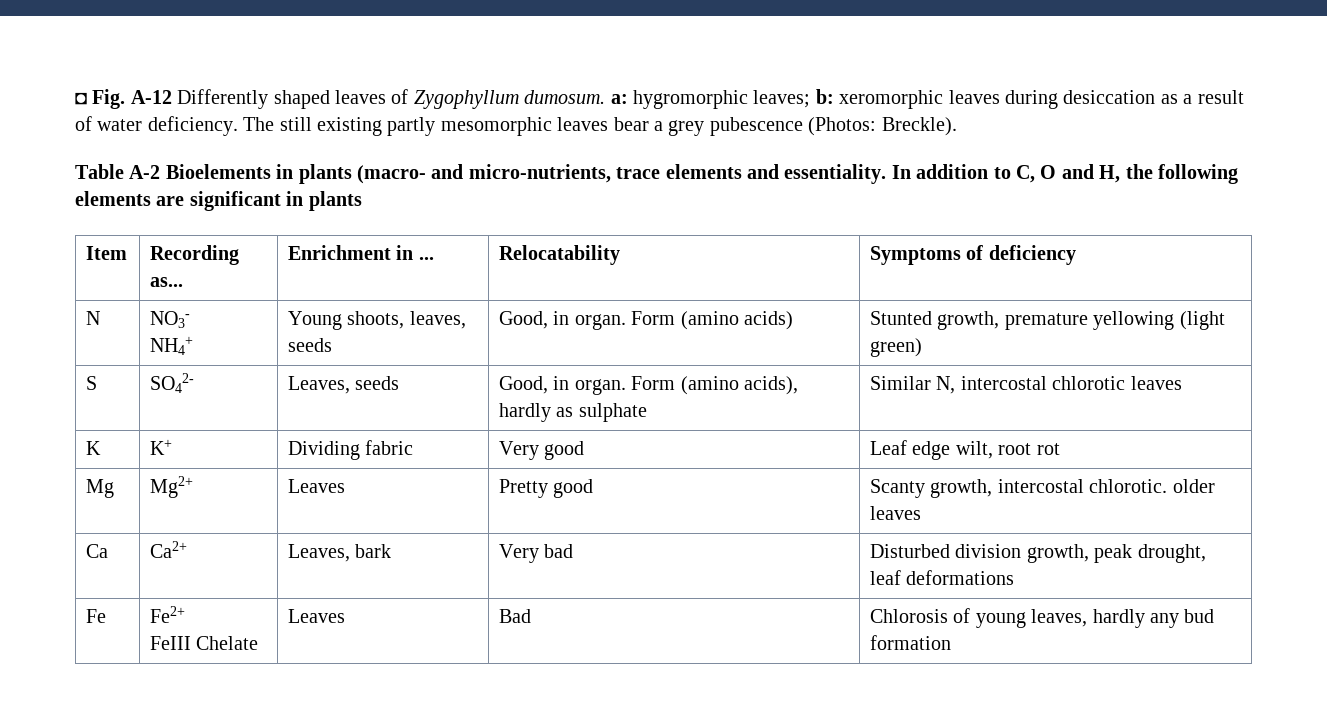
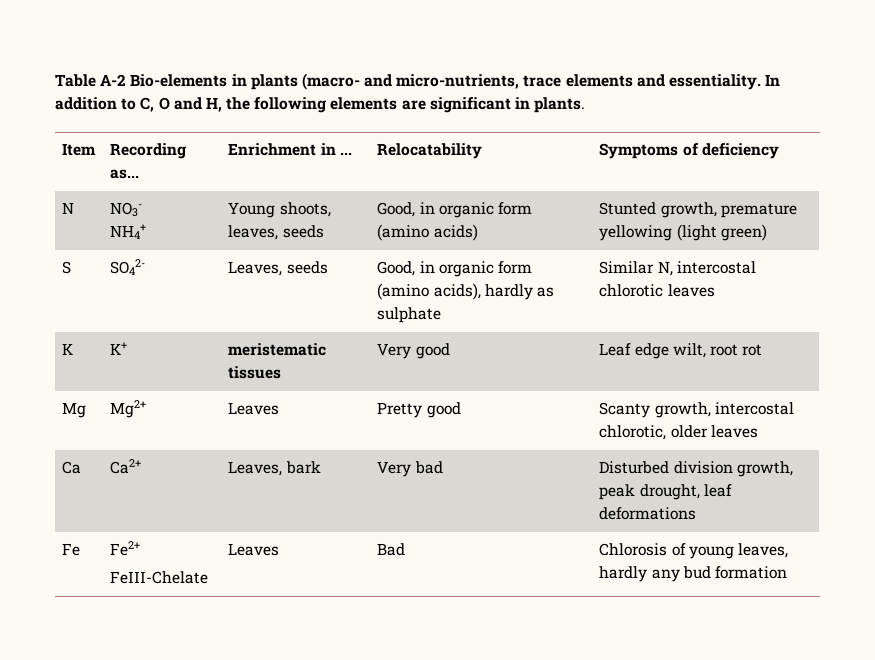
- ◘ Fig. A-12 Differently shaped leaves of Zygophyllum dumosum. a: hygromorphic leaves; b: xeromorphic leaves during desiccation as a result of water deficiency. The still existing partly mesomorphic leaves bear a grey pubescence (Photos: Breckle).
- Table A-2 Bioelements in plants (macro- and micro-nutrients, trace elements and essentiality.
+ Table A-2 Bio-elements in plants (macro- and micro-nutrients, trace elements and essentiality.
- In addition to C, O and H, the following elements are significant in plants
+ In addition to C, O and H, the following elements are significant in plants.
  N | NO3-
- NH4+ | Young shoots, leaves, seeds | Good, in organ. Form (amino acids) | Stunted growth, premature yellowing (light green)
+ NH4+ | Young shoots, leaves, seeds | Good, in organic form (amino acids) | Stunted growth, premature yellowing (light green)
- S | SO42- | Leaves, seeds | Good, in organ. Form (amino acids), hardly as sulphate | Similar N, intercostal chlorotic leaves
+ S | SO42- | Leaves, seeds | Good, in organic form (amino acids), hardly as sulphate | Similar N, intercostal chlorotic leaves
- K | K+ | Dividing fabric | Very good | Leaf edge wilt, root rot
+ K | K+ | meristematic tissues | Very good | Leaf edge wilt, root rot
- Mg | Mg2+ | Leaves | Pretty good | Scanty growth, intercostal chlorotic. older leaves
+ Mg | Mg2+ | Leaves | Pretty good | Scanty growth, intercostal chlorotic, older leaves
  Fe | Fe2+
- FeIII Chelate | Leaves | Bad | Chlorosis of young leaves, hardly any bud formation
+ FeIII-Chelate | Leaves | Bad | Chlorosis of young leaves, hardly any bud formation

